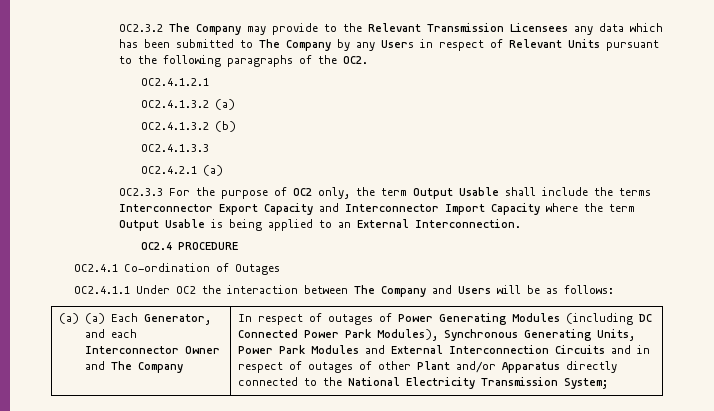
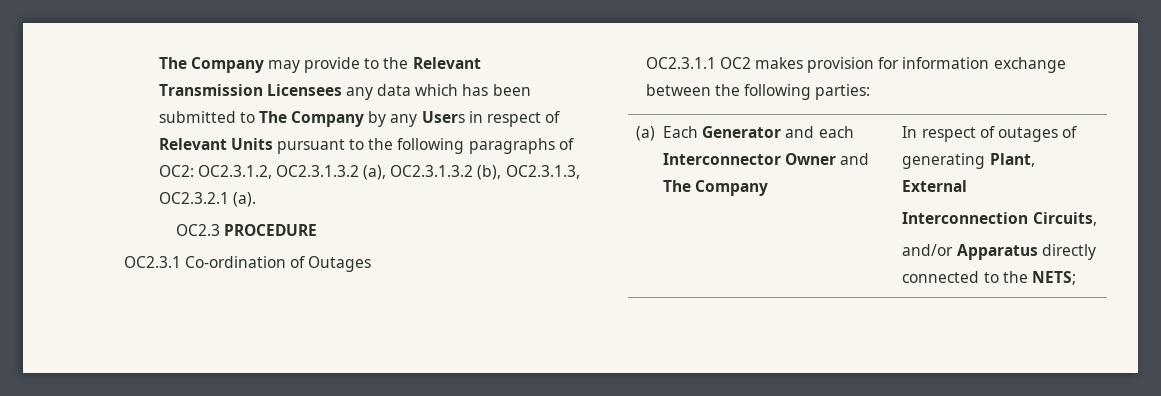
- OC2.3.2 The Company may provide to the Relevant Transmission Licensees any data which has been submitted to The Company by any Users in respect of Relevant Units pursuant to the following paragraphs of the OC2.
- OC2.4.1.2.1
- OC2.4.1.3.2 (a)
- OC2.4.1.3.2 (b)
- OC2.4.1.3.3
- OC2.4.2.1 (a)
- OC2.3.3 For the purpose of OC2 only, the term Output Usable shall include the terms Interconnector Export Capacity and Interconnector Import Capacity where the term Output Usable is being applied to an External Interconnection.
- OC2.4 PROCEDURE
+ The Company may provide to the Relevant Transmission Licensees any data which has been submitted to The Company by any Users in respect of Relevant Units pursuant to the following paragraphs of OC2: OC2.3.1.2, OC2.3.1.3.2 (a), OC2.3.1.3.2 (b), OC2.3.1.3, OC2.3.2.1 (a).
+ OC2.3 PROCEDURE
- OC2.4.1 Co-ordination of Outages
+ OC2.3.1 Co-ordination of Outages
- OC2.4.1.1 Under OC2 the interaction between The Company and Users will be as follows:
- (a) (a) Each Generator, and each Interconnector Owner and The Company | In respect of outages of Power Generating Modules (including DC Connected Power Park Modules), Synchronous Generating Units, Power Park Modules and External Interconnection Circuits and in respect of outages of other Plant and/or Apparatus directly connected to the National Electricity Transmission System;
+ OC2.3.1.1 OC2 makes provision for information exchange between the following parties:
+ (a) Each Generator and each Interconnector Owner and The Company | In respect of outages of generating Plant, External
+ Interconnection Circuits,
+ and/or Apparatus directly connected to the NETS;

